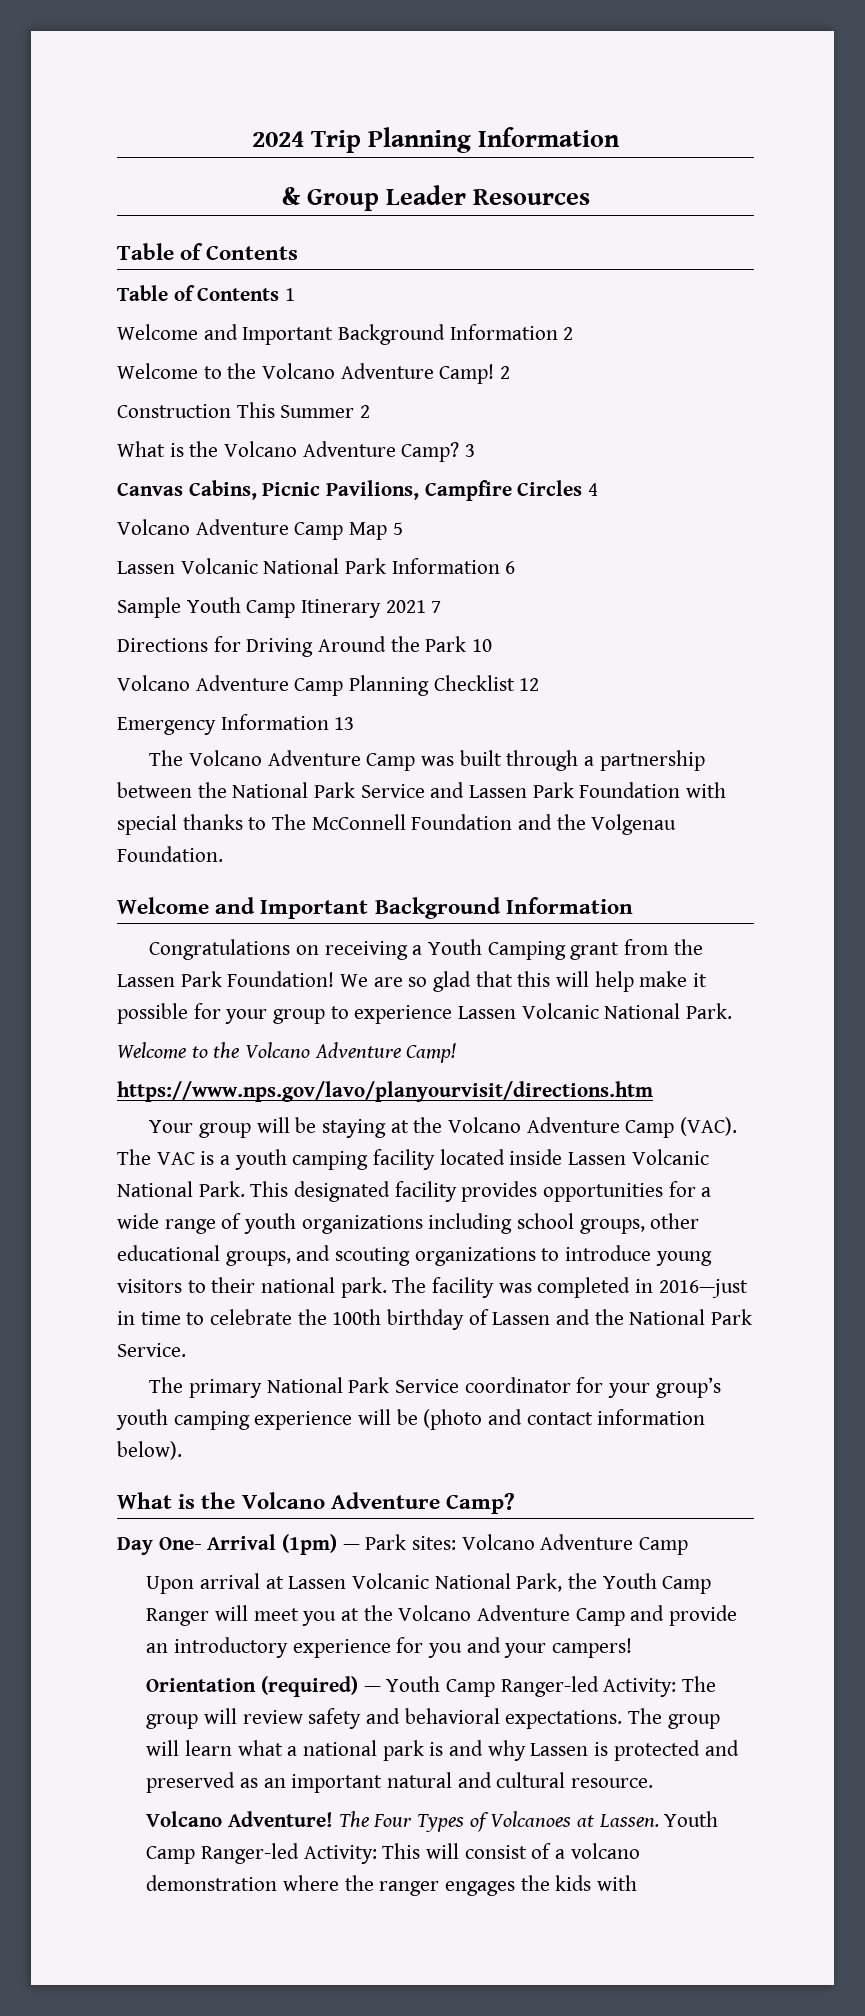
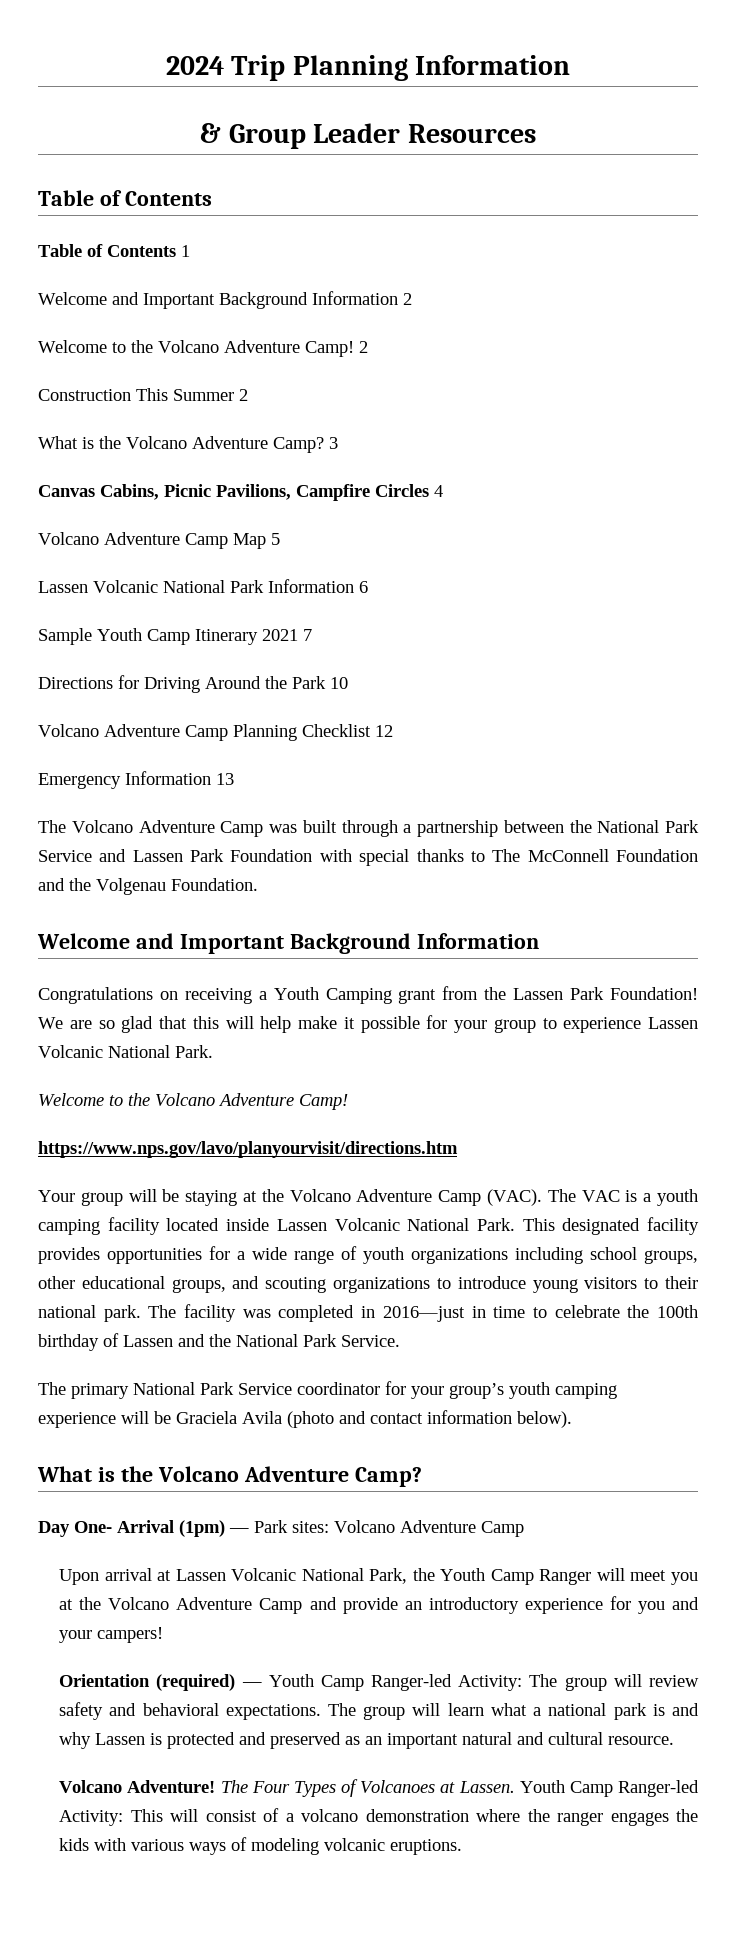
- The primary National Park Service coordinator for your group’s youth camping experience will be (photo and contact information below).
+ The primary National Park Service coordinator for your group’s youth camping experience will be Graciela Avila (photo and contact information below).
- Youth Camp Ranger-led Activity: This will consist of a volcano demonstration where the ranger engages the kids with
+ Youth Camp Ranger-led Activity: This will consist of a volcano demonstration where the ranger engages the kids with various ways of modeling volcanic eruptions.

